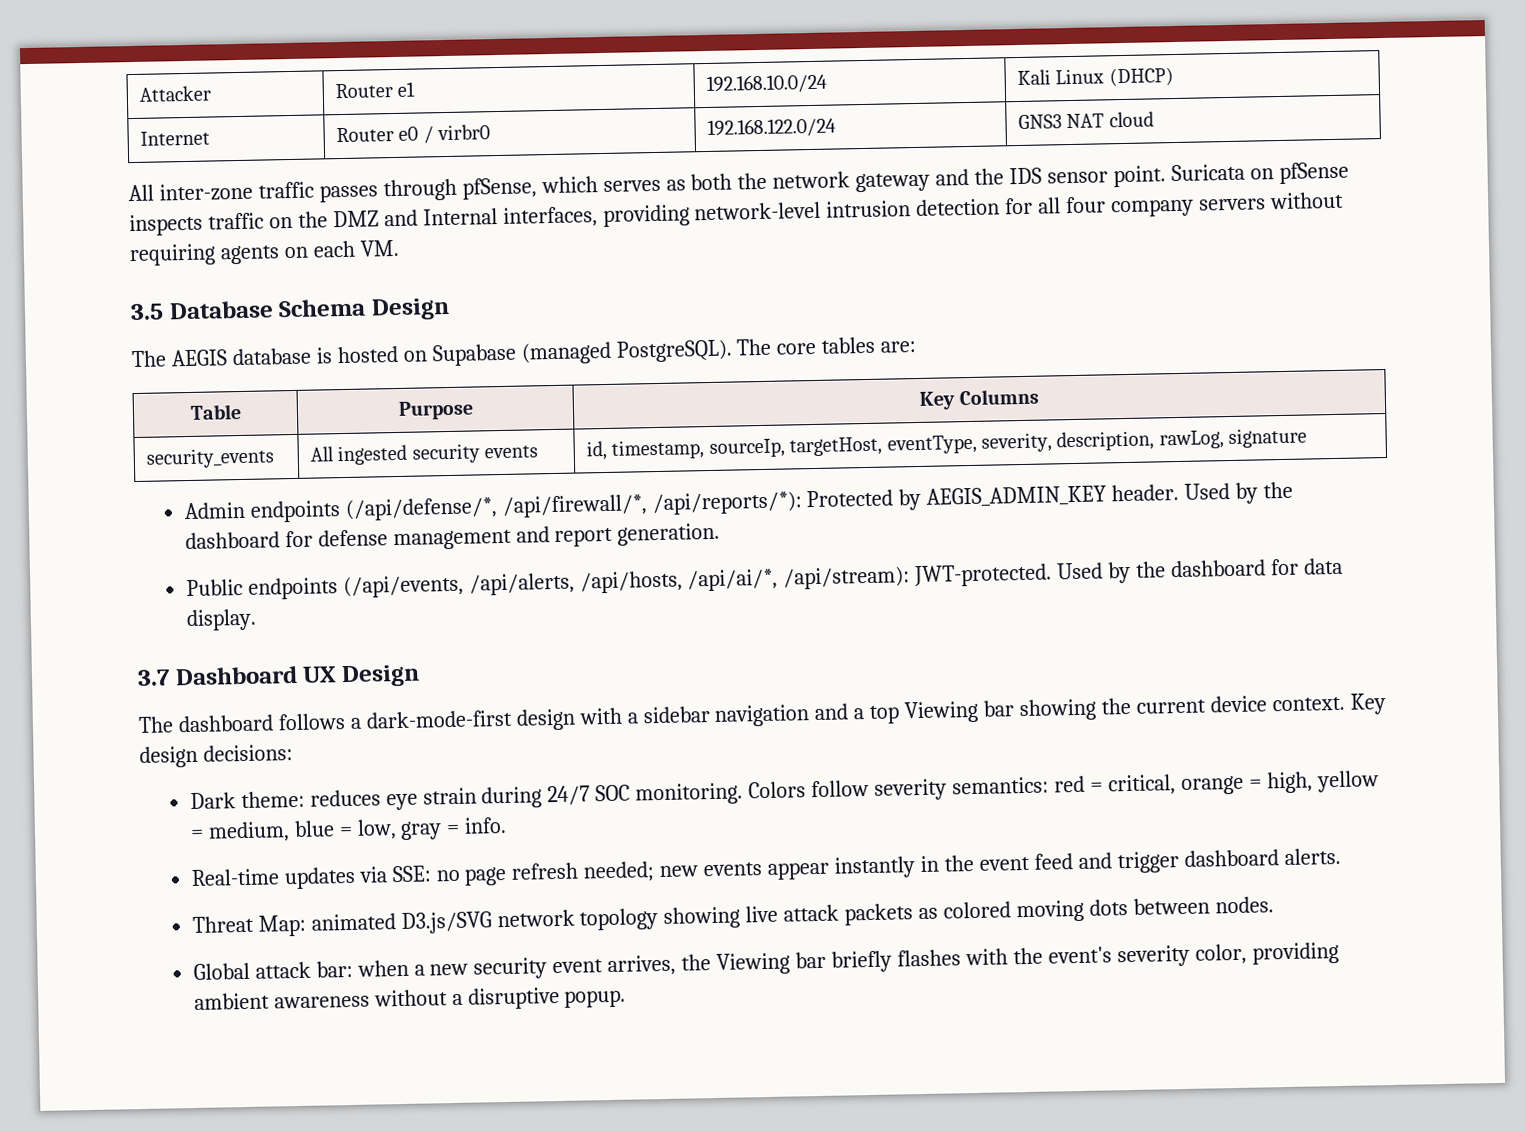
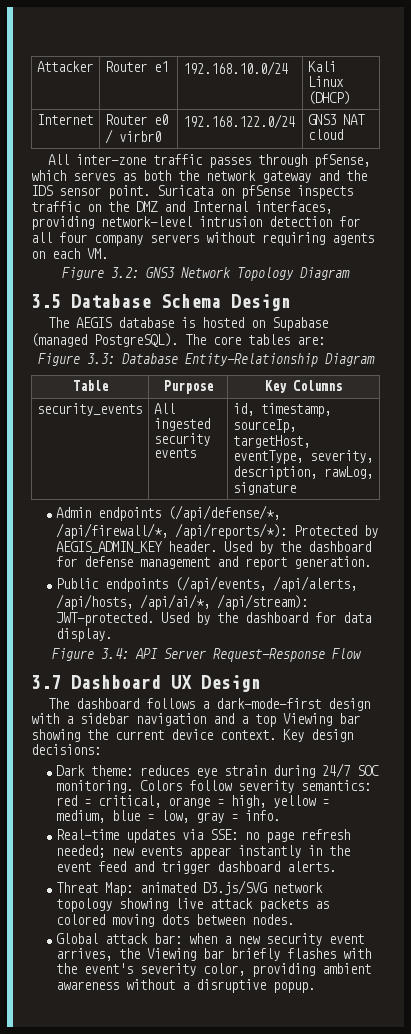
+ Figure 3.2: GNS3 Network Topology Diagram
+ Figure 3.3: Database Entity-Relationship Diagram
+ Figure 3.4: API Server Request-Response Flow

